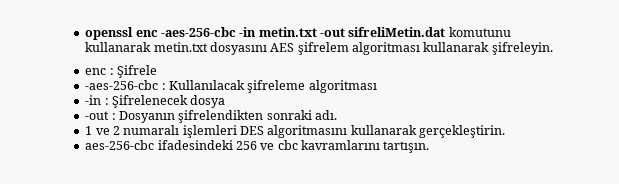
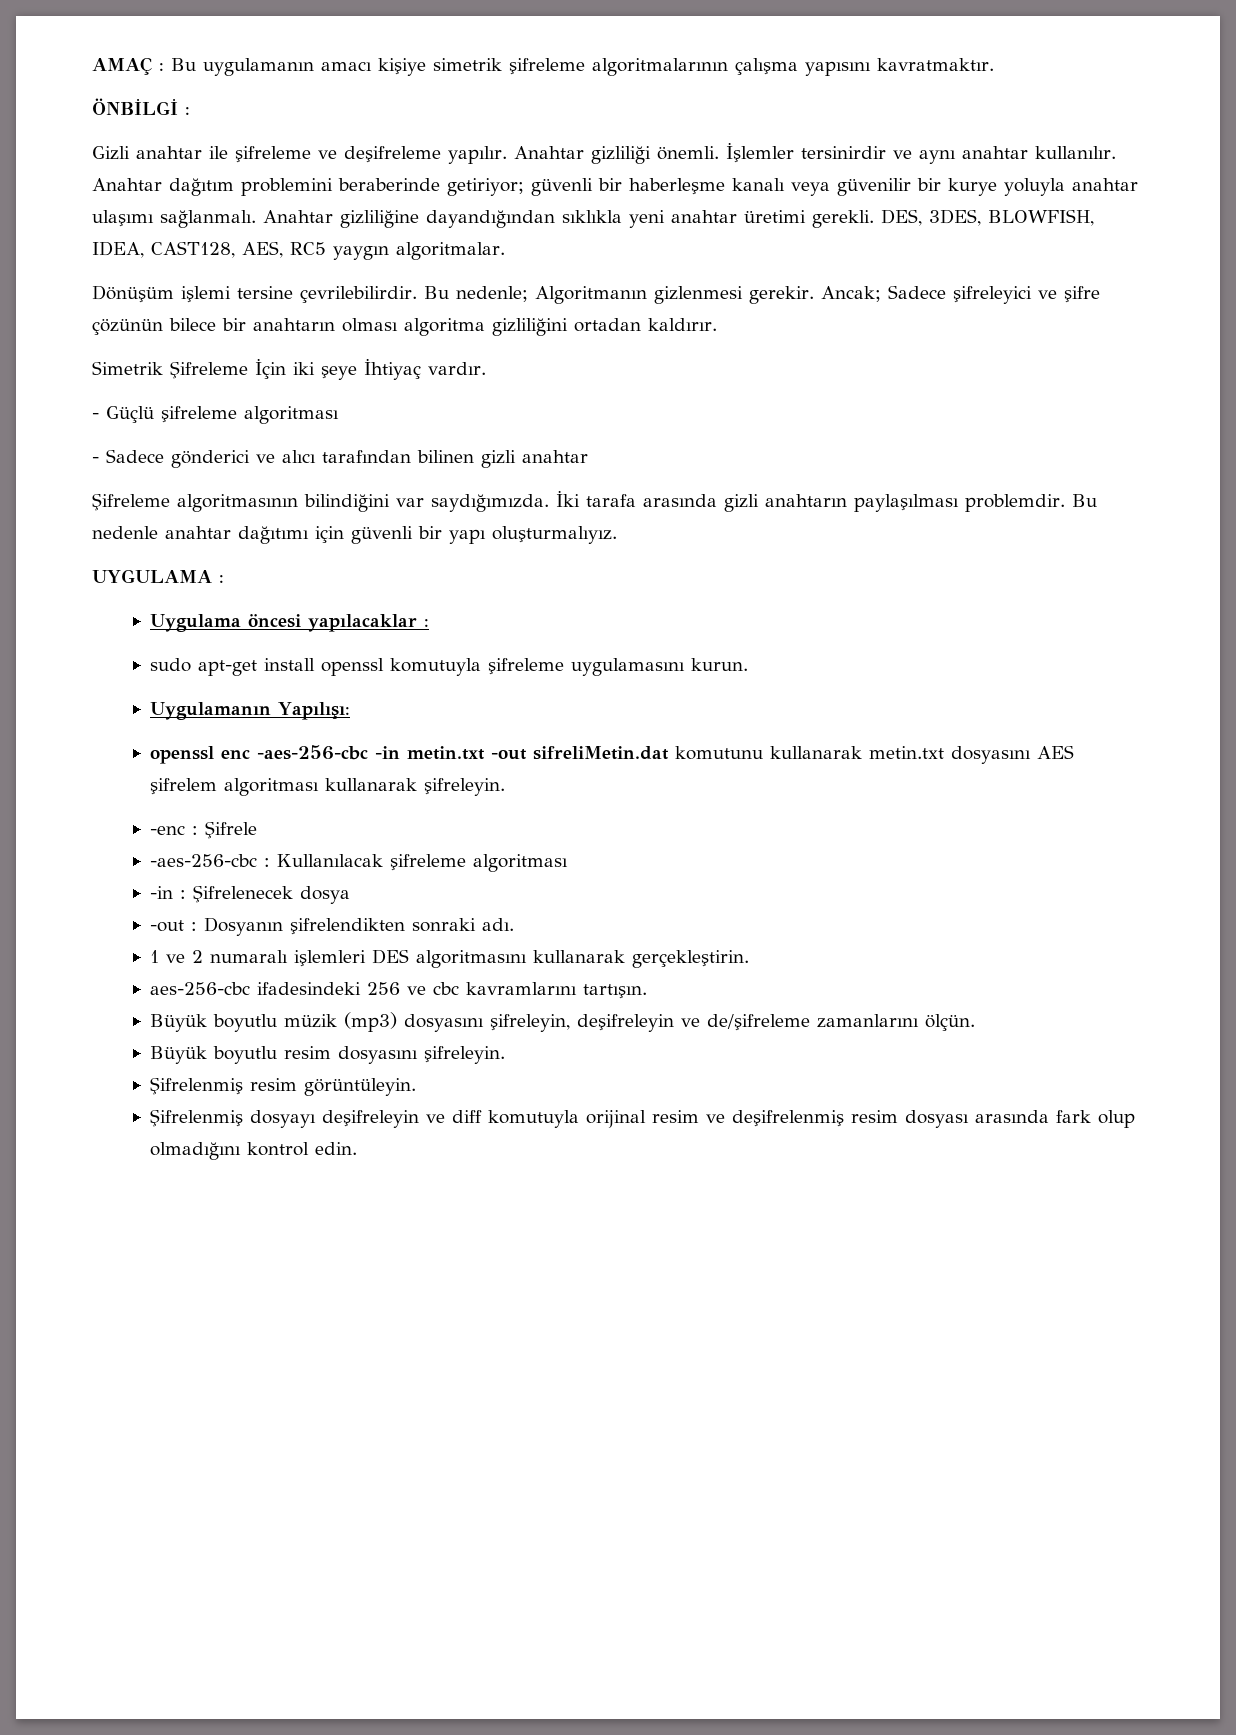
+ AMAÇ : Bu uygulamanın amacı kişiye simetrik şifreleme algoritmalarının çalışma yapısını kavratmaktır.
+ ÖNBİLGİ :
+ Gizli anahtar ile şifreleme ve deşifreleme yapılır. Anahtar gizliliği önemli. İşlemler tersinirdir ve aynı anahtar kullanılır. Anahtar dağıtım problemini beraberinde getiriyor; güvenli bir haberleşme kanalı veya güvenilir bir kurye yoluyla anahtar ulaşımı sağlanmalı. Anahtar gizliliğine dayandığından sıklıkla yeni anahtar üretimi gerekli. DES, 3DES, BLOWFISH, IDEA, CAST128, AES, RC5 yaygın algoritmalar.
+ Dönüşüm işlemi tersine çevrilebilirdir. Bu nedenle; Algoritmanın gizlenmesi gerekir. Ancak; Sadece şifreleyici ve şifre çözünün bilece bir anahtarın olması algoritma gizliliğini ortadan kaldırır.
+ Simetrik Şifreleme İçin iki şeye İhtiyaç vardır.
+ - Güçlü şifreleme algoritması
+ - Sadece gönderici ve alıcı tarafından bilinen gizli anahtar
+ Şifreleme algoritmasının bilindiğini var saydığımızda. İki tarafa arasında gizli anahtarın paylaşılması problemdir. Bu nedenle anahtar dağıtımı için güvenli bir yapı oluşturmalıyız.
+ UYGULAMA :
+ Uygulama öncesi yapılacaklar :
+ sudo apt-get install openssl komutuyla şifreleme uygulamasını kurun.
+ Uygulamanın Yapılışı:
- enc : Şifrele
+ -enc : Şifrele
+ Büyük boyutlu müzik (mp3) dosyasını şifreleyin, deşifreleyin ve de/şifreleme zamanlarını ölçün.
+ Büyük boyutlu resim dosyasını şifreleyin.
+ Şifrelenmiş resim görüntüleyin.
+ Şifrelenmiş dosyayı deşifreleyin ve diff komutuyla orijinal resim ve deşifrelenmiş resim dosyası arasında fark olup olmadığını kontrol edin.

